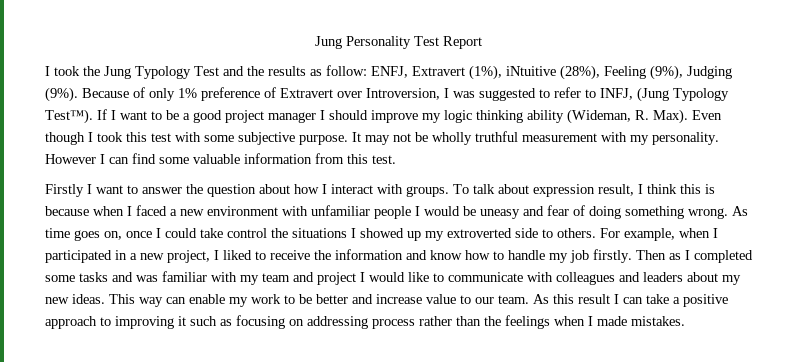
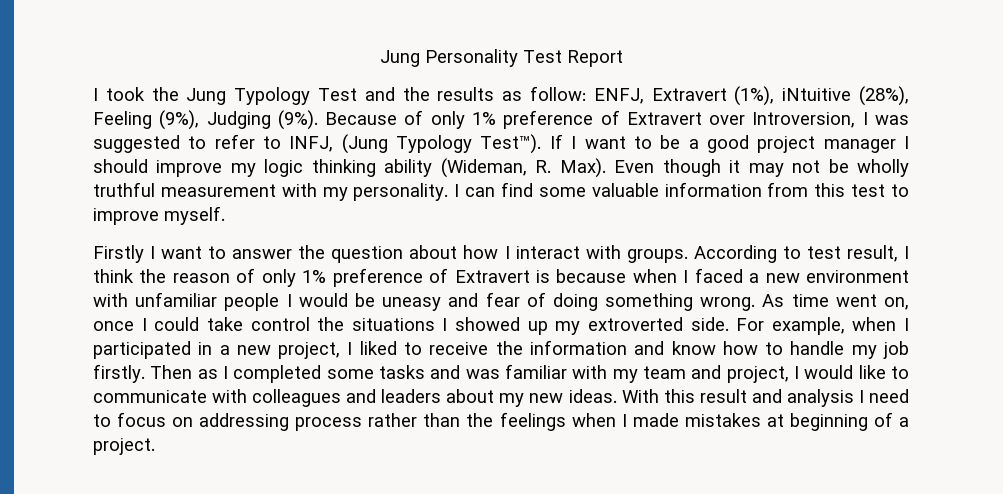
- Even though I took this test with some subjective purpose. It may not be wholly truthful measurement with my personality.
+ Even though it may not be wholly truthful measurement with my personality.
- However I can find some valuable information from this test.
+ I can find some valuable information from this test to improve myself.
- To talk about expression result, I think this is because when I faced a new environment with unfamiliar people I would be uneasy and fear of doing something wrong.
+ According to test result, I think the reason of only 1% preference of Extravert is because when I faced a new environment with unfamiliar people I would be uneasy and fear of doing something wrong.
- As time goes on, once I could take control the situations I showed up my extroverted side to others.
+ As time went on, once I could take control the situations I showed up my extroverted side.
- Then as I completed some tasks and was familiar with my team and project I would like to communicate with colleagues and leaders about my new ideas.
+ Then as I completed some tasks and was familiar with my team and project, I would like to communicate with colleagues and leaders about my new ideas.
- This way can enable my work to be better and increase value to our team. As this result I can take a positive approach to improving it such as focusing on addressing process rather than the feelings when I made mistakes.
+ With this result and analysis I need to focus on addressing process rather than the feelings when I made mistakes at beginning of a project.

